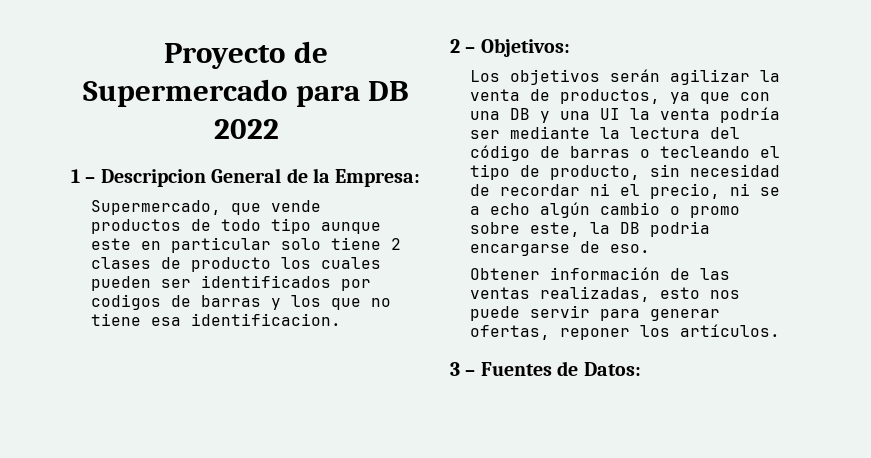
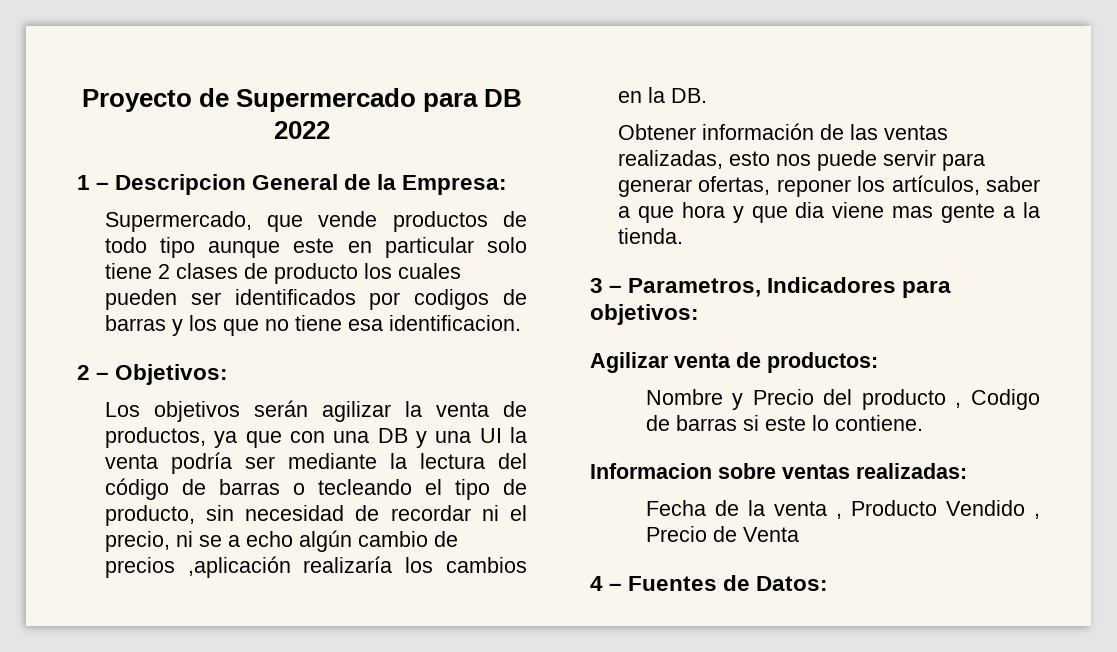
- Los objetivos serán agilizar la venta de productos, ya que con una DB y una UI la venta podría ser mediante la lectura del código de barras o tecleando el tipo de producto, sin necesidad de recordar ni el precio, ni se a echo algún cambio o promo sobre este, la DB podria encargarse de eso.
+ Los objetivos serán agilizar la venta de productos, ya que con una DB y una UI la venta podría ser mediante la lectura del código de barras o tecleando el tipo de producto, sin necesidad de recordar ni el precio, ni se a echo algún cambio de precios ,aplicación realizaría los cambios en la DB.
- Obtener información de las ventas realizadas, esto nos puede servir para generar ofertas, reponer los artículos.
- 3 – Fuentes de Datos:
+ Obtener información de las ventas realizadas, esto nos puede servir para generar ofertas, reponer los artículos, saber a que hora y que dia viene mas gente a la tienda.
+ 3 – Parametros, Indicadores para objetivos:
+ Agilizar venta de productos:
+ Nombre y Precio del producto , Codigo de barras si este lo contiene.
+ Informacion sobre ventas realizadas:
+ Fecha de la venta , Producto Vendido , Precio de Venta
+ 4 – Fuentes de Datos:

